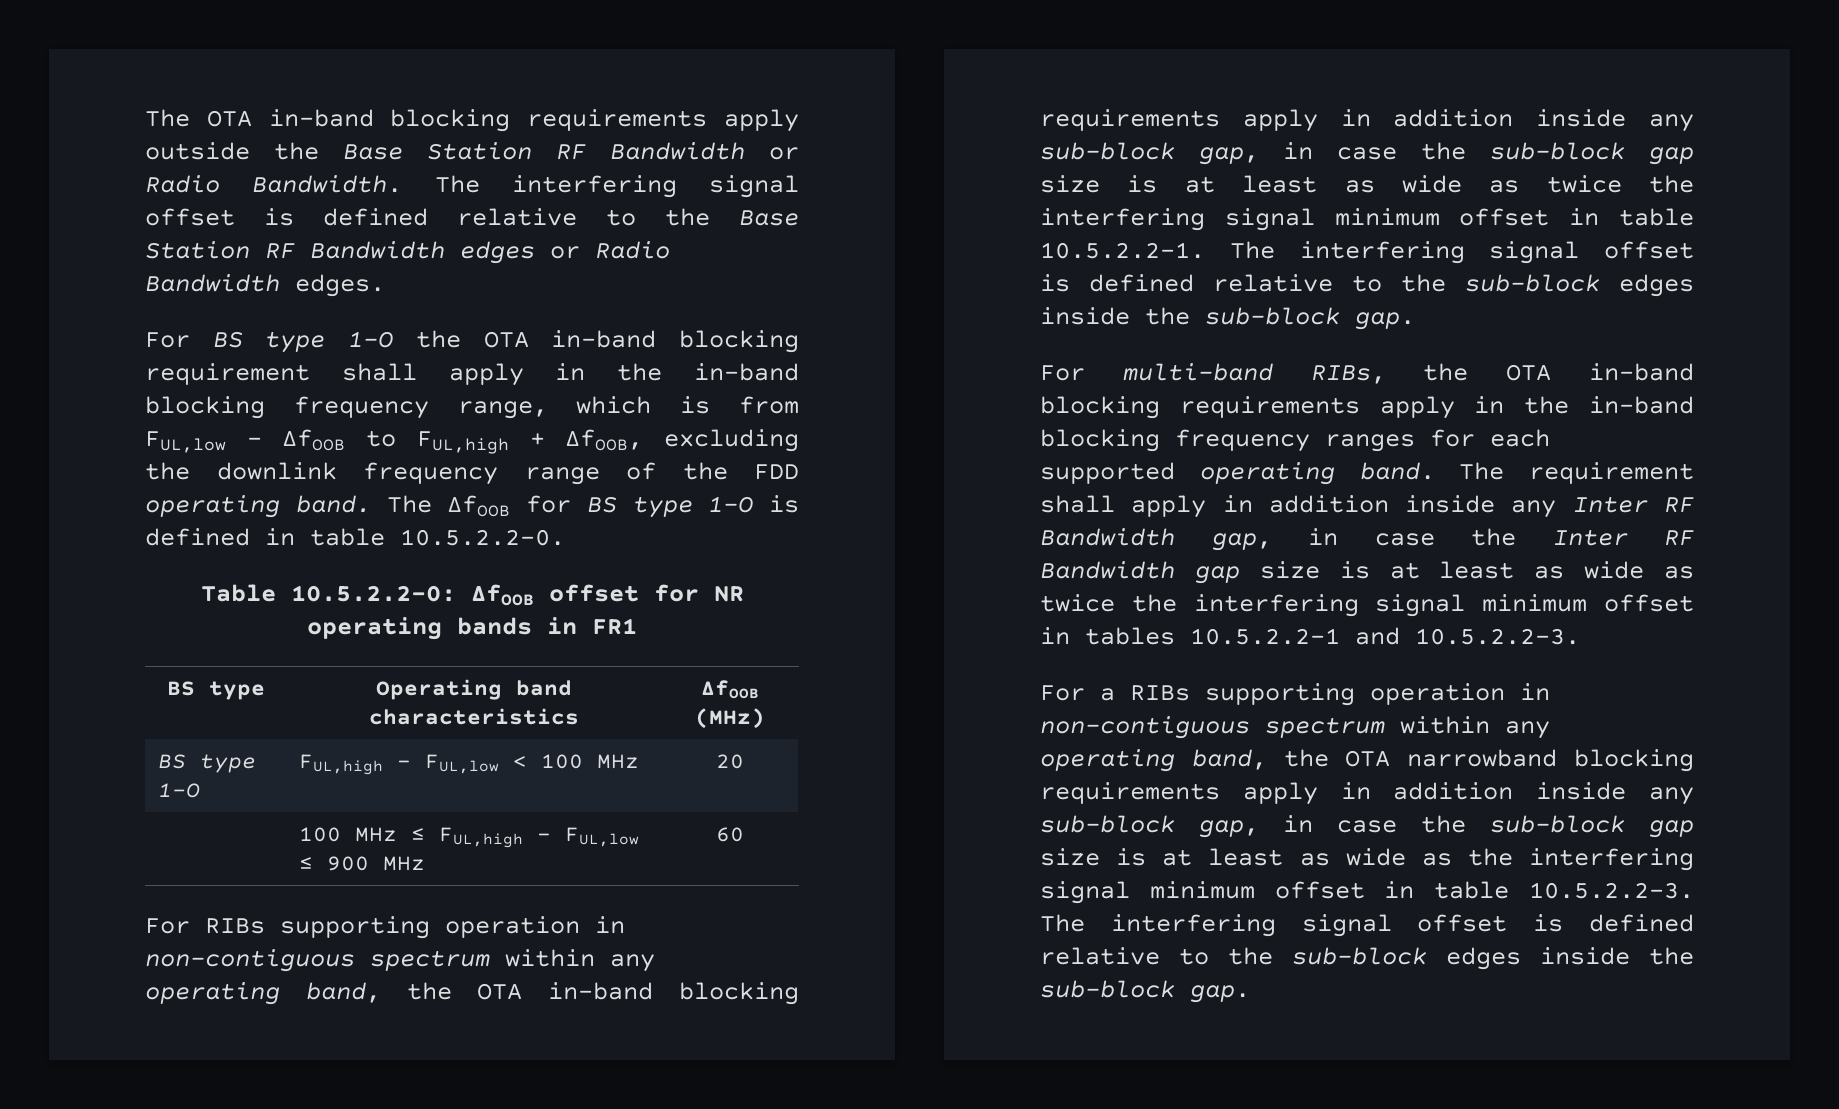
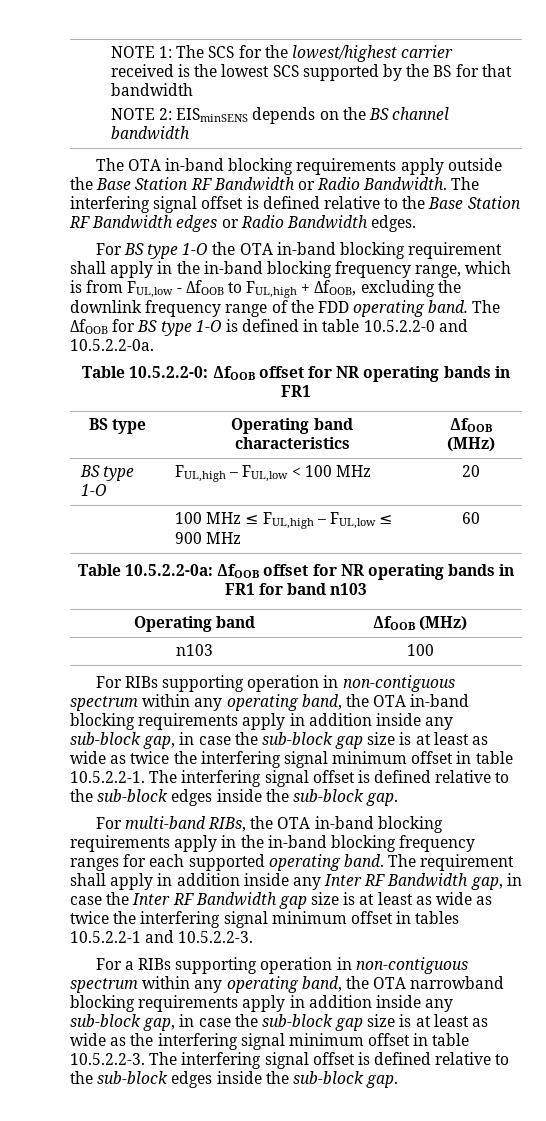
+ NOTE 1: The SCS for the lowest/highest carrier received is the lowest SCS supported by the BS for that bandwidth
+ NOTE 2: EISminSENS depends on the BS channel bandwidth
- The ΔfOOB for BS type 1-O is defined in table 10.5.2.2-0.
+ The ΔfOOB for BS type 1-O is defined in table 10.5.2.2-0 and 10.5.2.2-0a.
+ Table 10.5.2.2-0a: ΔfOOB offset for NR operating bands in FR1 for band n103
+ Operating band | ΔfOOB (MHz)
+ n103 | 100

